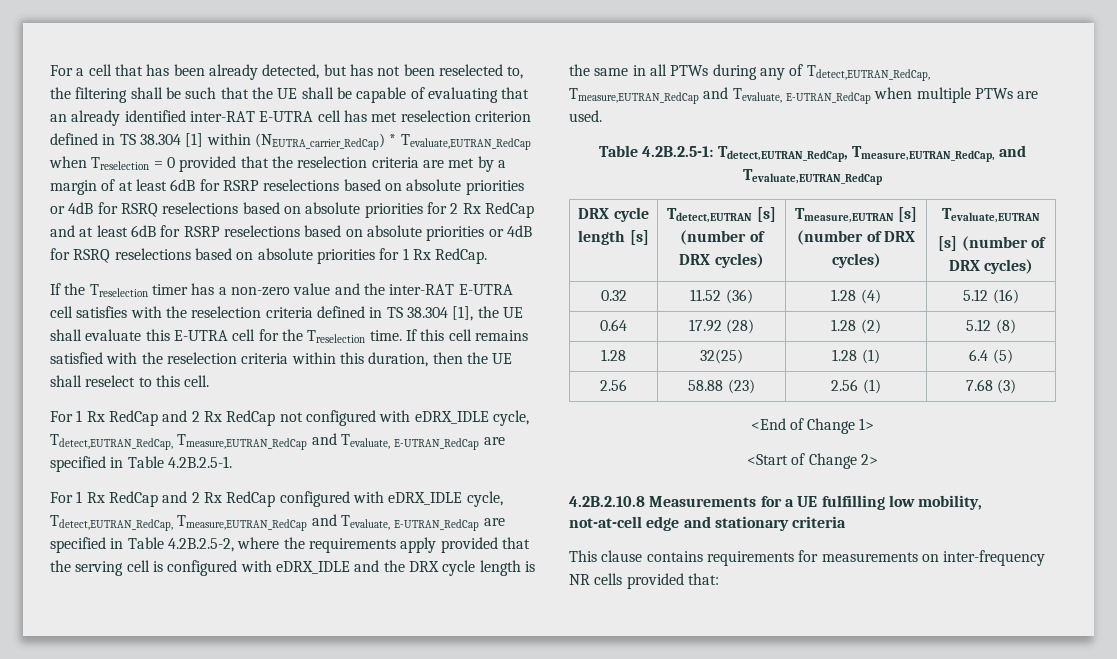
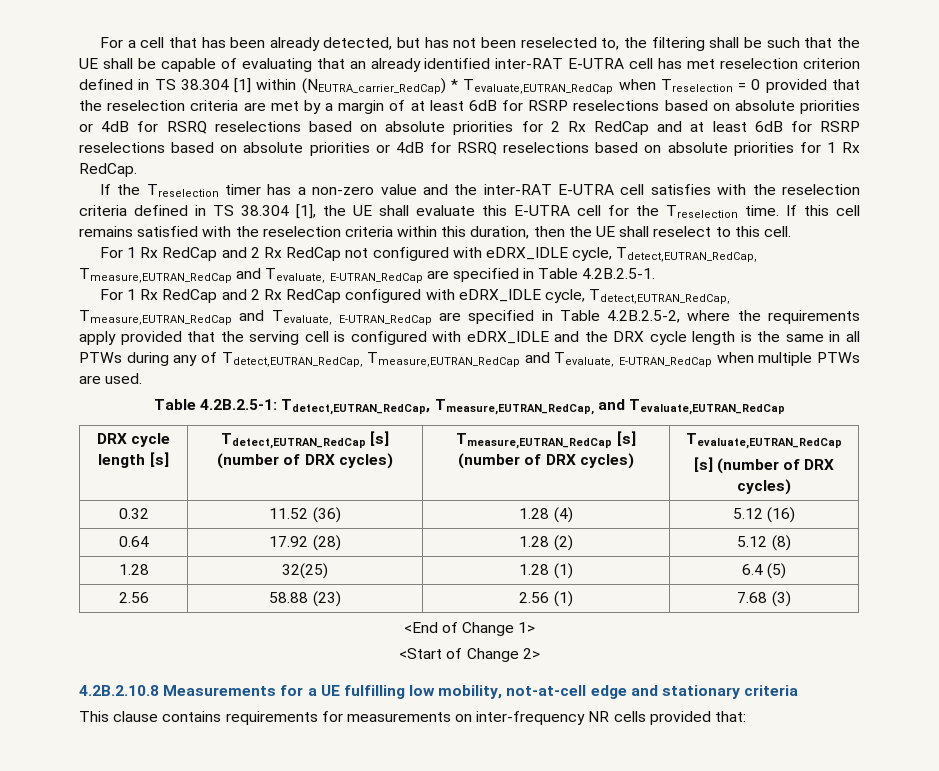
- DRX cycle length [s] | Tdetect,EUTRAN [s] (number of DRX cycles) | Tmeasure,EUTRAN [s] (number of DRX cycles) | Tevaluate,EUTRAN
+ DRX cycle length [s] | Tdetect,EUTRAN_RedCap [s] (number of DRX cycles) | Tmeasure,EUTRAN_RedCap [s] (number of DRX cycles) | Tevaluate,EUTRAN_RedCap

